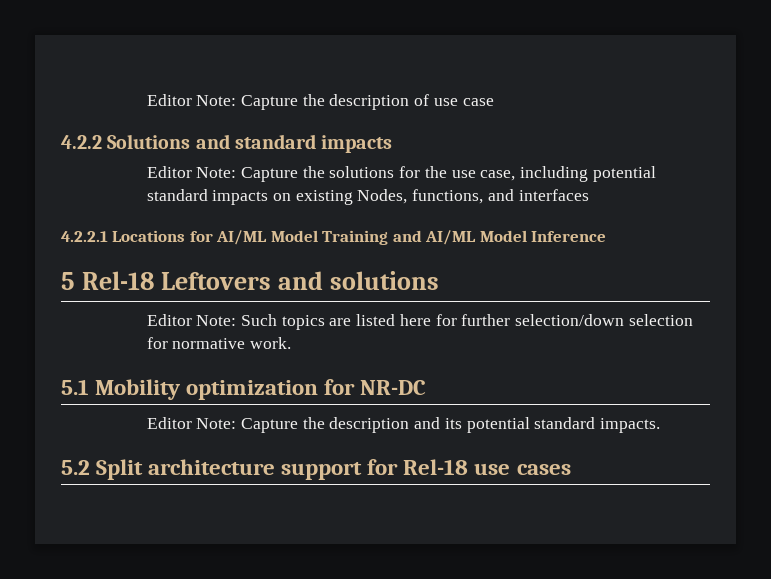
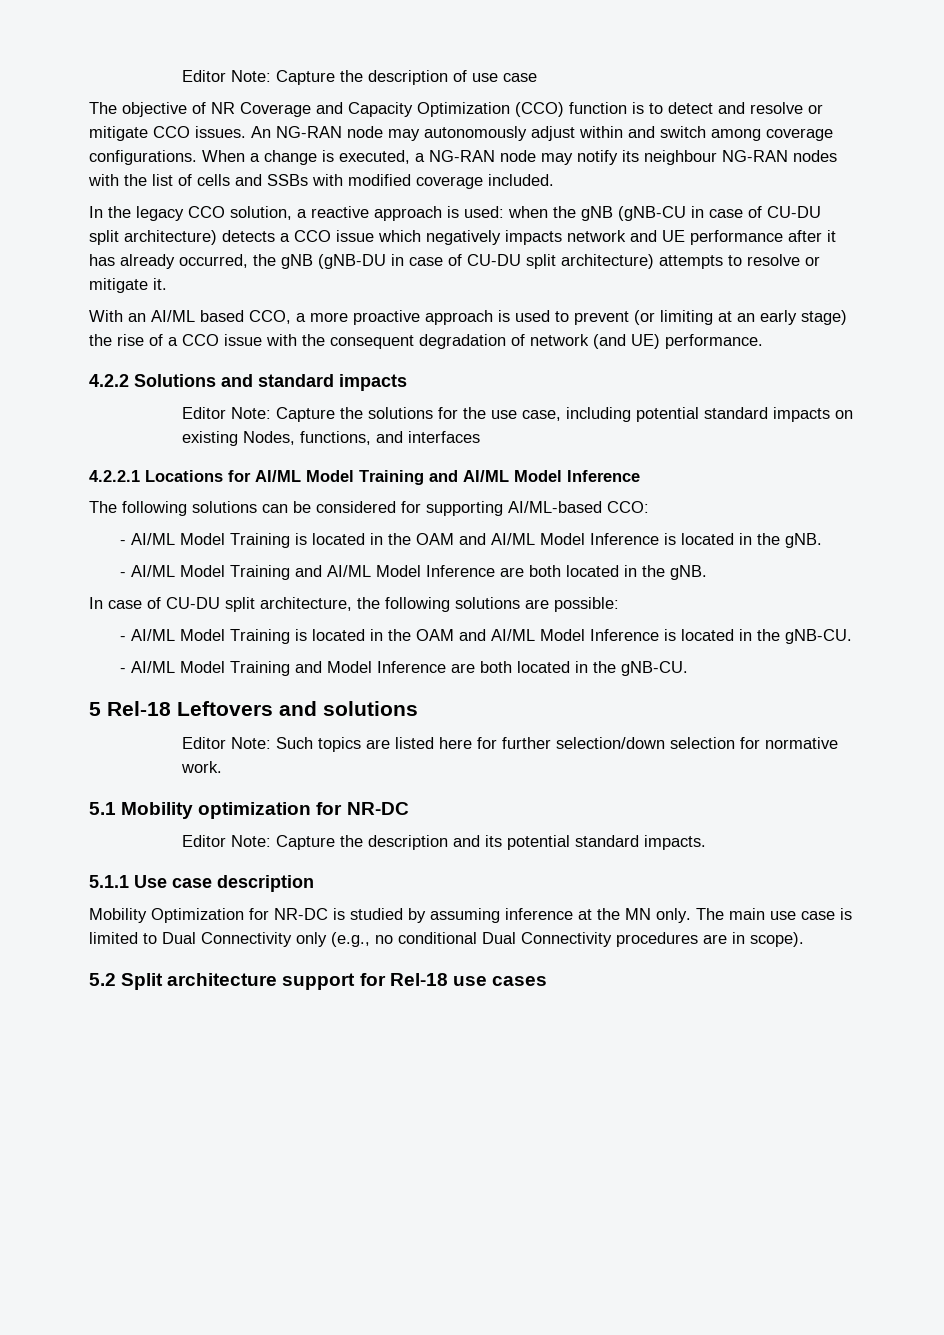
+ The objective of NR Coverage and Capacity Optimization (CCO) function is to detect and resolve or mitigate CCO issues. An NG-RAN node may autonomously adjust within and switch among coverage configurations. When a change is executed, a NG-RAN node may notify its neighbour NG-RAN nodes with the list of cells and SSBs with modified coverage included.
+ In the legacy CCO solution, a reactive approach is used: when the gNB (gNB-CU in case of CU-DU split architecture) detects a CCO issue which negatively impacts network and UE performance after it has already occurred, the gNB (gNB-DU in case of CU-DU split architecture) attempts to resolve or mitigate it.
+ With an AI/ML based CCO, a more proactive approach is used to prevent (or limiting at an early stage) the rise of a CCO issue with the consequent degradation of network (and UE) performance.
+ The following solutions can be considered for supporting AI/ML-based CCO:
+ - AI/ML Model Training is located in the OAM and AI/ML Model Inference is located in the gNB.
+ - AI/ML Model Training and AI/ML Model Inference are both located in the gNB.
+ In case of CU-DU split architecture, the following solutions are possible:
+ - AI/ML Model Training is located in the OAM and AI/ML Model Inference is located in the gNB-CU.
+ - AI/ML Model Training and Model Inference are both located in the gNB-CU.
+ 5.1.1 Use case description
+ Mobility Optimization for NR-DC is studied by assuming inference at the MN only. The main use case is limited to Dual Connectivity only (e.g., no conditional Dual Connectivity procedures are in scope).

